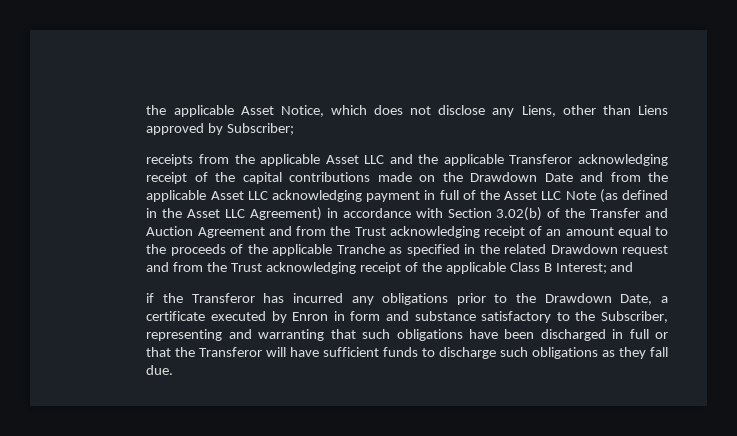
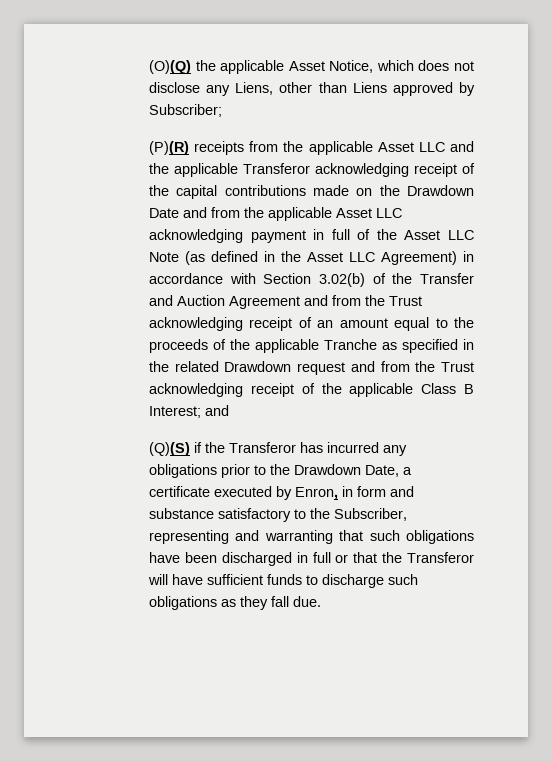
- the applicable Asset Notice, which does not disclose any Liens, other than Liens approved by Subscriber;
+ (O)(Q) the applicable Asset Notice, which does not disclose any Liens, other than Liens approved by Subscriber;
- receipts from the applicable Asset LLC and the applicable Transferor acknowledging receipt of the capital contributions made on the Drawdown Date and from the applicable Asset LLC acknowledging payment in full of the Asset LLC Note (as defined in the Asset LLC Agreement) in accordance with Section 3.02(b) of the Transfer and Auction Agreement and from the Trust acknowledging receipt of an amount equal to the proceeds of the applicable Tranche as specified in the related Drawdown request and from the Trust acknowledging receipt of the applicable Class B Interest;
+ (P)(R) receipts from the applicable Asset LLC and the applicable Transferor acknowledging receipt of the capital contributions made on the Drawdown Date and from the applicable Asset LLC acknowledging payment in full of the Asset LLC Note (as defined in the Asset LLC Agreement) in accordance with Section 3.02(b) of the Transfer and Auction Agreement and from the Trust acknowledging receipt of an amount equal to the proceeds of the applicable Tranche as specified in the related Drawdown request and from the Trust acknowledging receipt of the applicable Class B Interest;
- if the Transferor has incurred any obligations prior to the Drawdown Date, a certificate executed by Enron in form and substance satisfactory to the Subscriber, representing and warranting that such obligations have been discharged in full or that the Transferor will have sufficient funds to discharge such obligations as they fall due.
+ (Q)(S) if the Transferor has incurred any obligations prior to the Drawdown Date, a certificate executed by Enron, in form and substance satisfactory to the Subscriber, representing and warranting that such obligations have been discharged in full or that the Transferor will have sufficient funds to discharge such obligations as they fall due.

